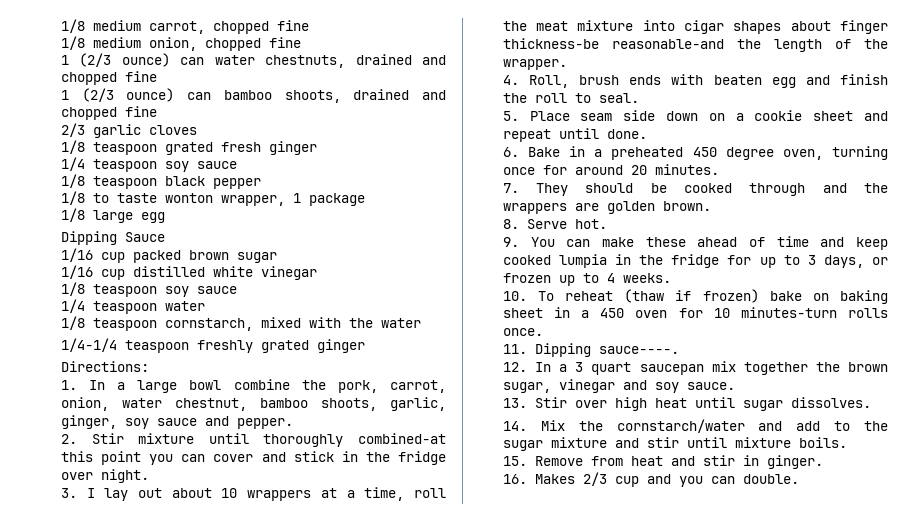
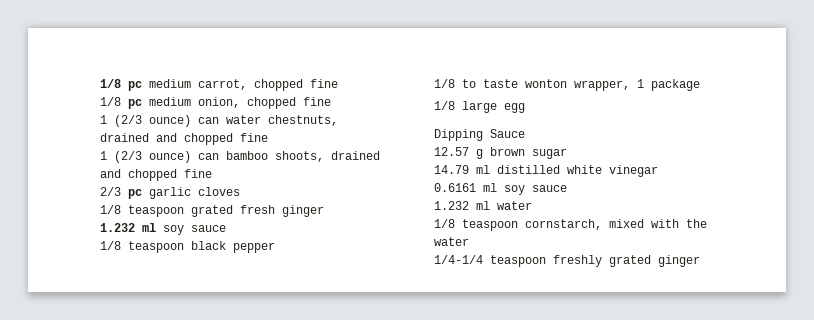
- 1/8 medium carrot, chopped fine
+ 1/8 pc medium carrot, chopped fine
- 1/8 medium onion, chopped fine
+ 1/8 pc medium onion, chopped fine
- 2/3 garlic cloves
+ 2/3 pc garlic cloves
- 1/4 teaspoon soy sauce
+ 1.232 ml soy sauce
- 1/16 cup packed brown sugar
+ 12.57 g brown sugar
- 1/16 cup distilled white vinegar
+ 14.79 ml distilled white vinegar
- 1/8 teaspoon soy sauce
- 1/4 teaspoon water
+ 0.6161 ml soy sauce
+ 1.232 ml water
- Directions:
- 1. In a large bowl combine the pork, carrot, onion, water chestnut, bamboo shoots, garlic, ginger, soy sauce and pepper.
- 2. Stir mixture until thoroughly combined-at this point you can cover and stick in the fridge over night.
- 3. I lay out about 10 wrappers at a time, roll the meat mixture into cigar shapes about finger thickness-be reasonable-and the length of the wrapper.
- 4. Roll, brush ends with beaten egg and finish the roll to seal.
- 5. Place seam side down on a cookie sheet and repeat until done.
- 6. Bake in a preheated 450 degree oven, turning once for around 20 minutes.
- 7. They should be cooked through and the wrappers are golden brown.
- 8. Serve hot.
- 9. You can make these ahead of time and keep cooked lumpia in the fridge for up to 3 days, or frozen up to 4 weeks.
- 10. To reheat (thaw if frozen) bake on baking sheet in a 450 oven for 10 minutes-turn rolls once.
- 11. Dipping sauce----.
- 12. In a 3 quart saucepan mix together the brown sugar, vinegar and soy sauce.
- 13. Stir over high heat until sugar dissolves.
- 14. Mix the cornstarch/water and add to the sugar mixture and stir until mixture boils.
- 15. Remove from heat and stir in ginger.
- 16. Makes 2/3 cup and you can double.

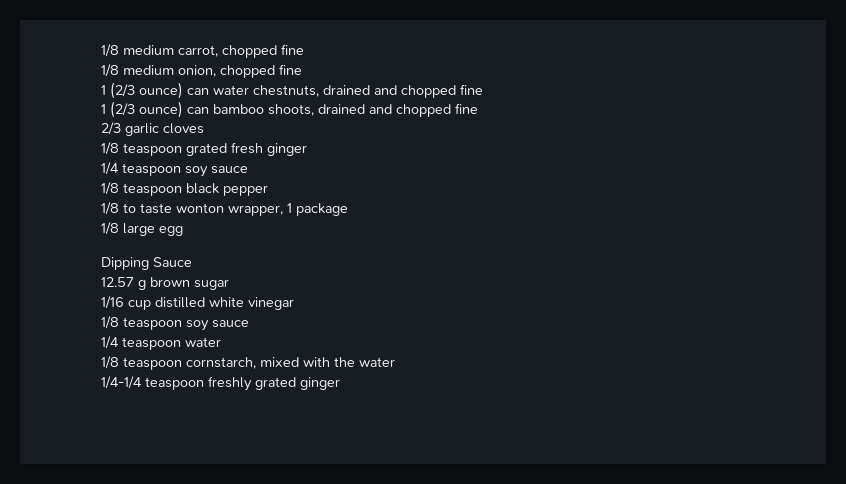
- 1/8 pc medium carrot, chopped fine
+ 1/8 medium carrot, chopped fine
- 1/8 pc medium onion, chopped fine
+ 1/8 medium onion, chopped fine
- 2/3 pc garlic cloves
+ 2/3 garlic cloves
- 1.232 ml soy sauce
+ 1/4 teaspoon soy sauce
- 14.79 ml distilled white vinegar
+ 1/16 cup distilled white vinegar
- 0.6161 ml soy sauce
- 1.232 ml water
+ 1/8 teaspoon soy sauce
+ 1/4 teaspoon water

